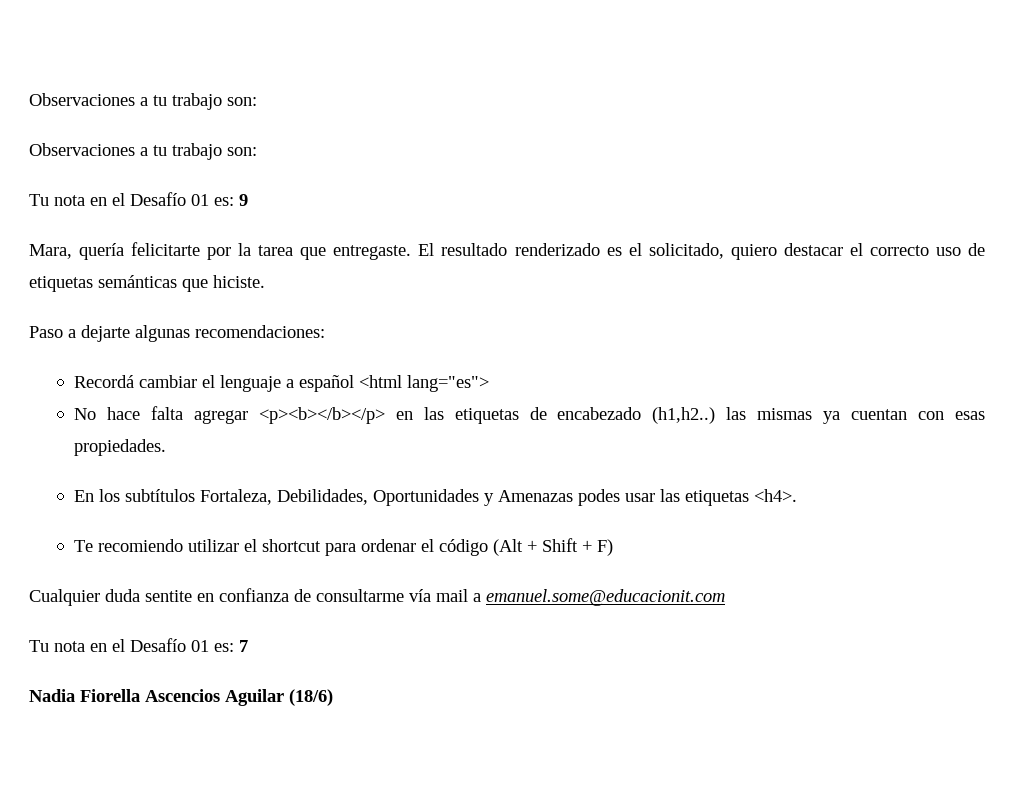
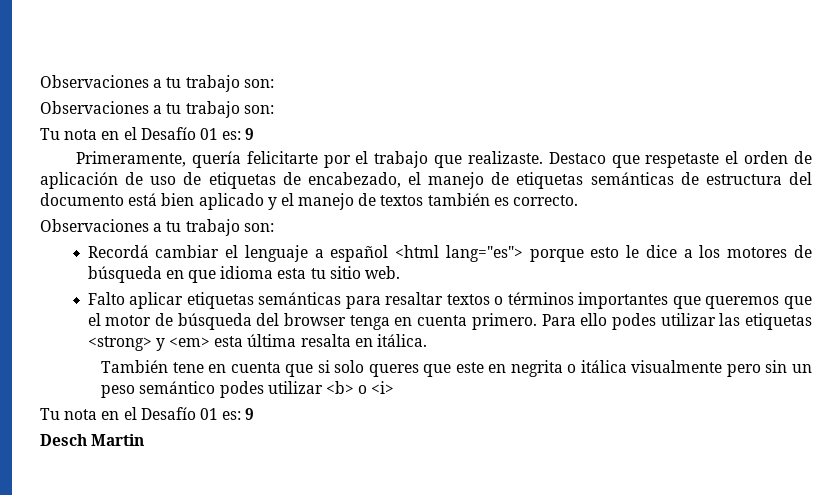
- Mara, quería felicitarte por la tarea que entregaste. El resultado renderizado es el solicitado, quiero destacar el correcto uso de etiquetas semánticas que hiciste.
- Paso a dejarte algunas recomendaciones:
+ Primeramente, quería felicitarte por el trabajo que realizaste. Destaco que respetaste el orden de aplicación de uso de etiquetas de encabezado, el manejo de etiquetas semánticas de estructura del documento está bien aplicado y el manejo de textos también es correcto.
+ Observaciones a tu trabajo son:
- Recordá cambiar el lenguaje a español <html lang="es">
- No hace falta agregar <p><b></b></p> en las etiquetas de encabezado (h1,h2..) las mismas ya cuentan con esas propiedades.
- En los subtítulos Fortaleza, Debilidades, Oportunidades y Amenazas podes usar las etiquetas <h4>.
- Te recomiendo utilizar el shortcut para ordenar el código (Alt + Shift + F)
- Cualquier duda sentite en confianza de consultarme vía mail a emanuel.some@educacionit.com
- Tu nota en el Desafío 01 es: 7
- Nadia Fiorella Ascencios Aguilar (18/6)
+ Recordá cambiar el lenguaje a español <html lang="es"> porque esto le dice a los motores de búsqueda en que idioma esta tu sitio web.
+ Falto aplicar etiquetas semánticas para resaltar textos o términos importantes que queremos que el motor de búsqueda del browser tenga en cuenta primero. Para ello podes utilizar las etiquetas <strong> y <em> esta última resalta en itálica.
+ También tene en cuenta que si solo queres que este en negrita o itálica visualmente pero sin un peso semántico podes utilizar <b> o <i>
+ Tu nota en el Desafío 01 es: 9
+ Desch Martin

